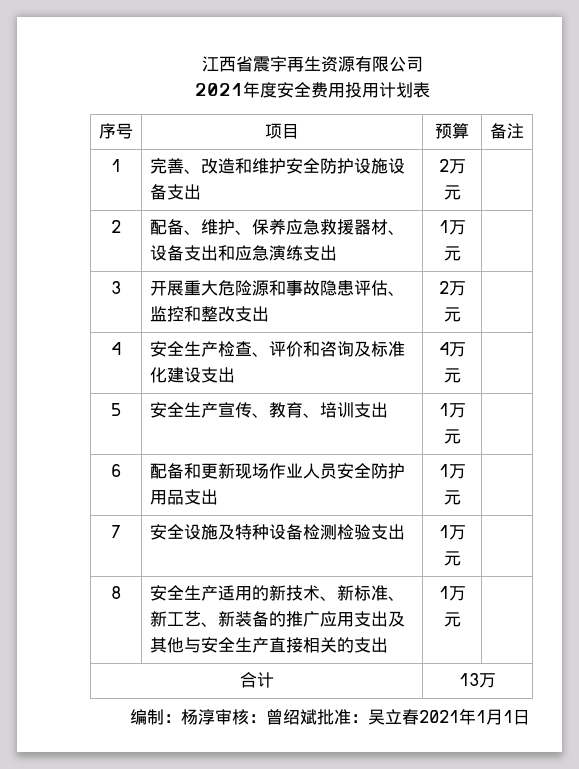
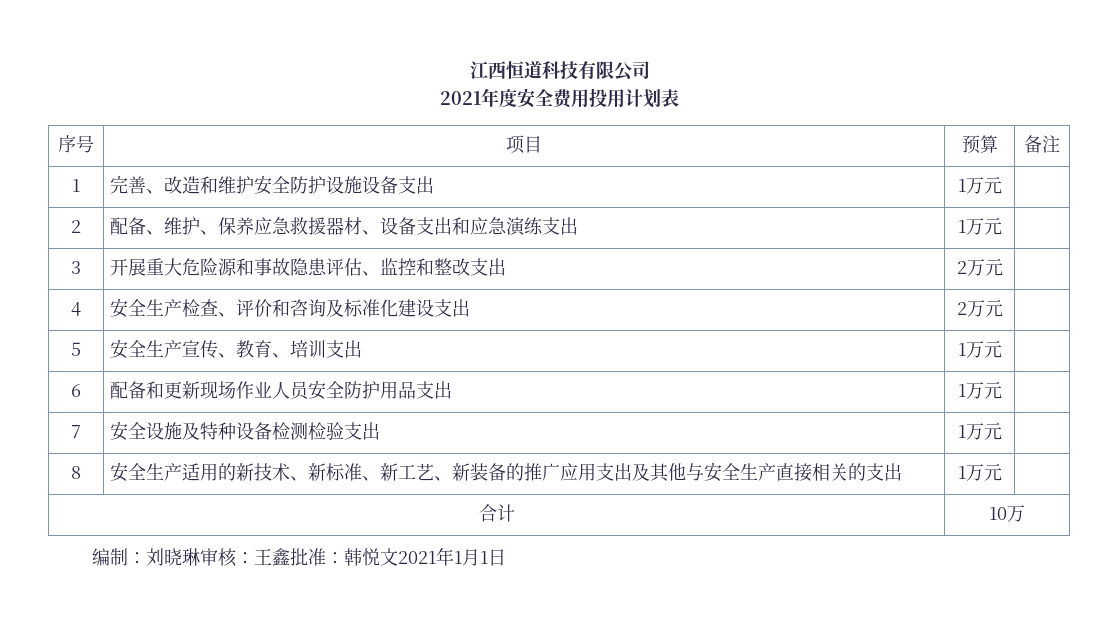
- 江西省震宇再生资源有限公司
+ 江西恒道科技有限公司
- 1 | 完善、改造和维护安全防护设施设备支出 | 2万元 |
+ 1 | 完善、改造和维护安全防护设施设备支出 | 1万元 |
- 4 | 安全生产检查、评价和咨询及标准化建设支出 | 4万元 |
+ 4 | 安全生产检查、评价和咨询及标准化建设支出 | 2万元 |
- 合计 | 13万
+ 合计 | 10万
- 编制：杨淳审核：曾绍斌批准：吴立春2021年1月1日
+ 编制：刘晓琳审核：王鑫批准：韩悦文2021年1月1日

